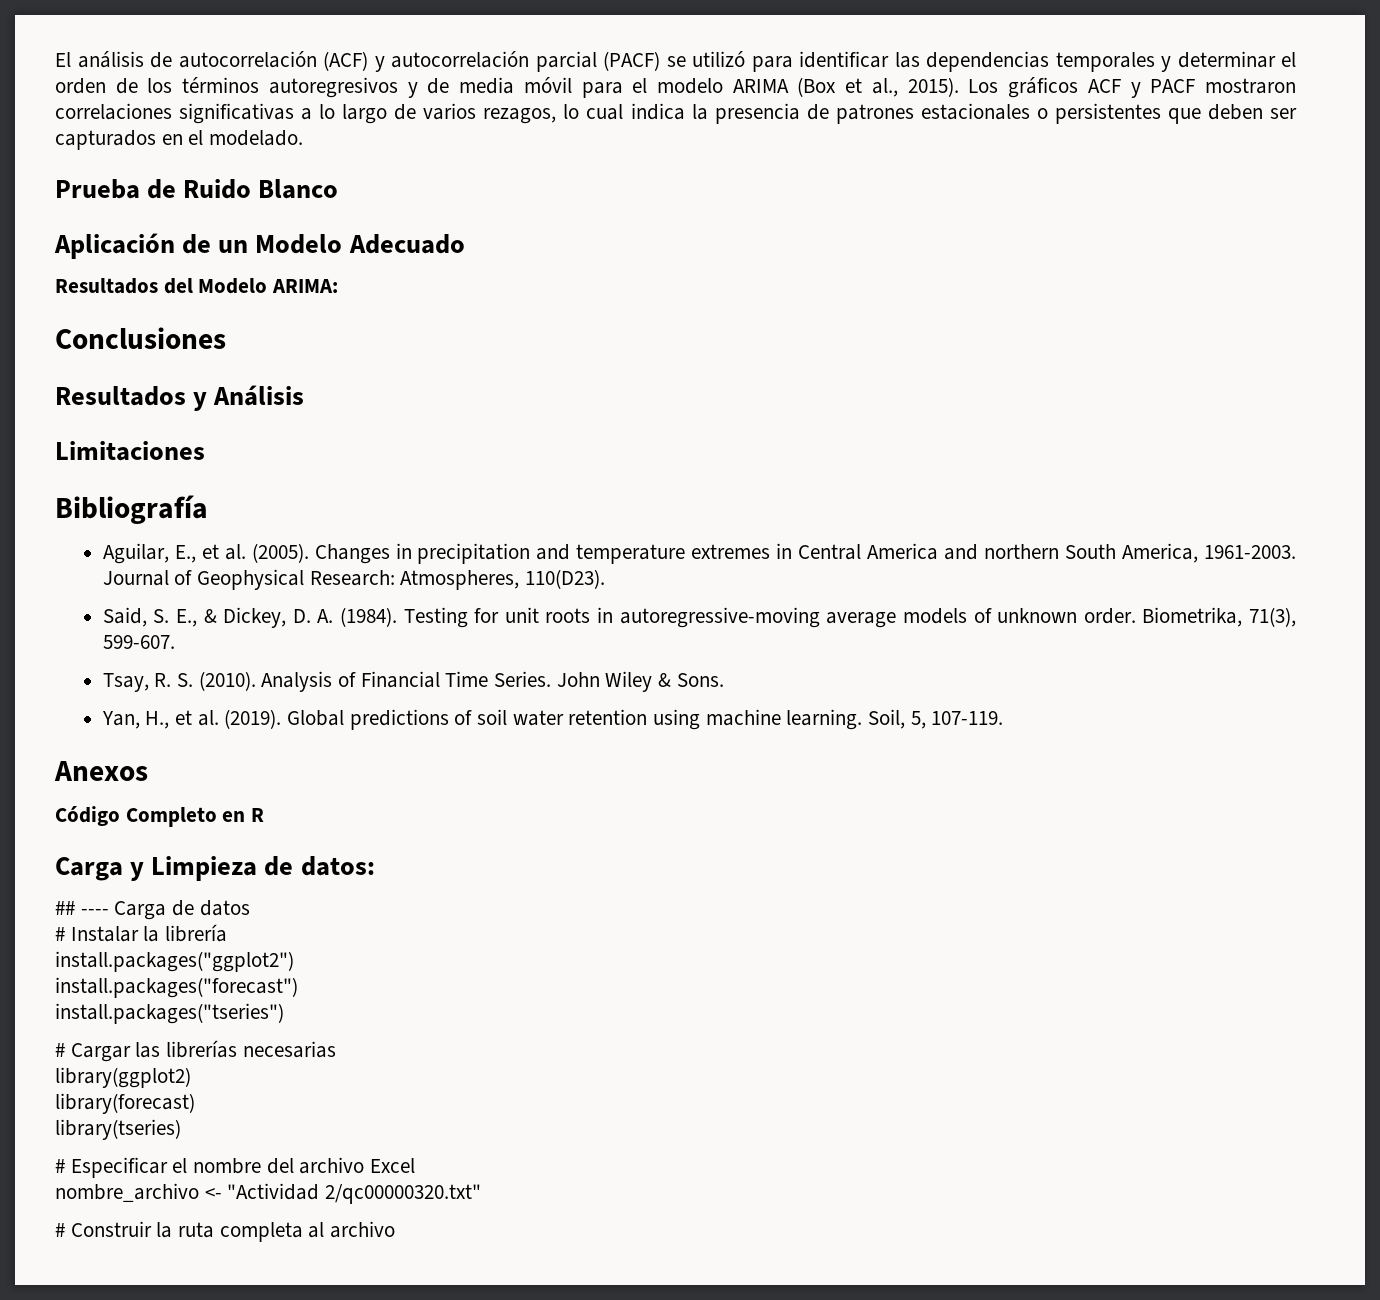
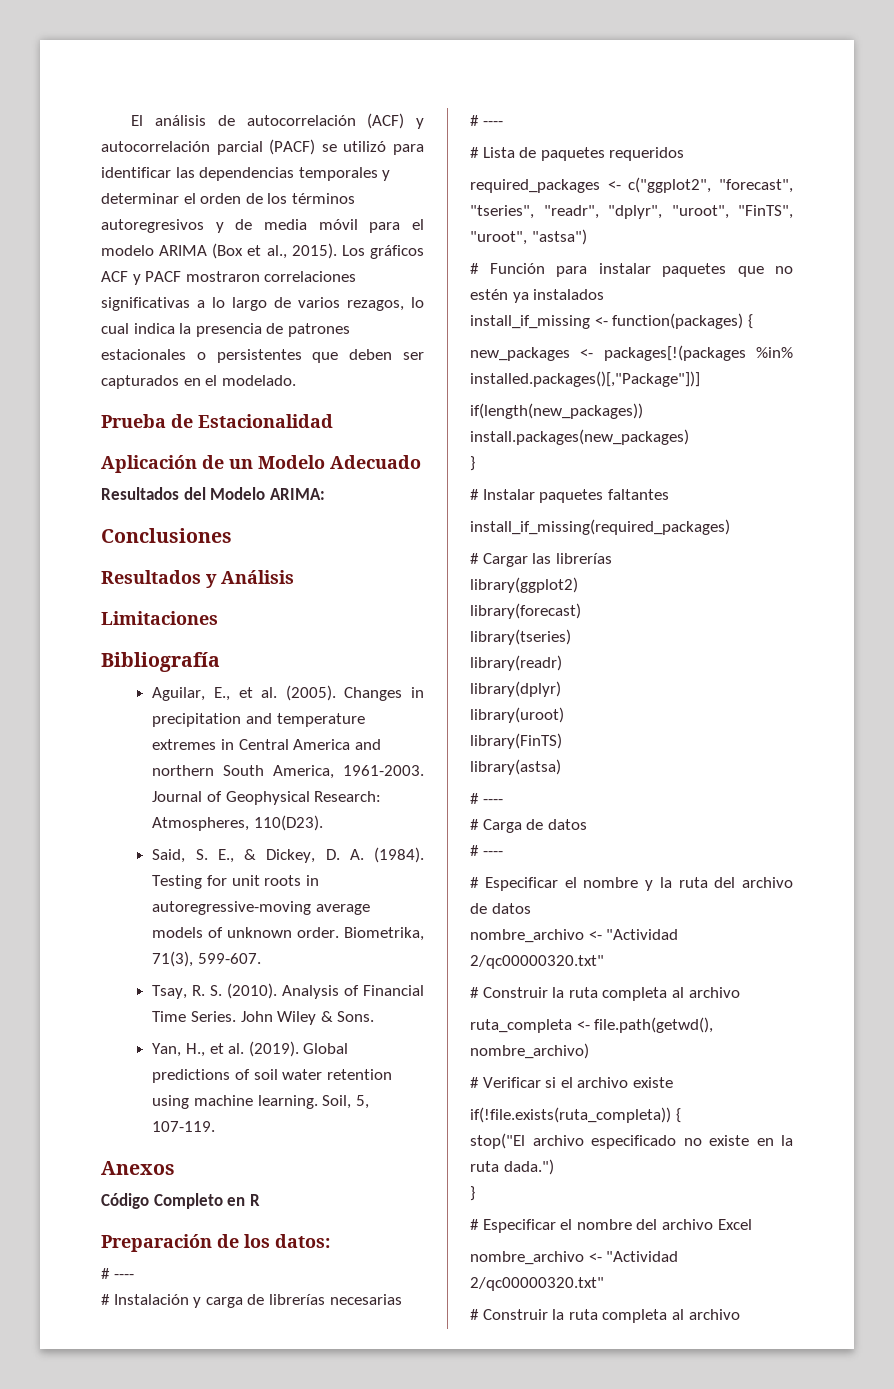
- Prueba de Ruido Blanco
+ Prueba de Estacionalidad
- Carga y Limpieza de datos:
- ## ---- Carga de datos
- # Instalar la librería
- install.packages("ggplot2")
- install.packages("forecast")
- install.packages("tseries")
+ Preparación de los datos:
+ # ----
+ # Instalación y carga de librerías necesarias
+ # ----
+ # Lista de paquetes requeridos
+ required_packages <- c("ggplot2", "forecast", "tseries", "readr", "dplyr", "uroot", "FinTS", "uroot", "astsa")
+ # Función para instalar paquetes que no estén ya instalados
+ install_if_missing <- function(packages) {
+ new_packages <- packages[!(packages %in% installed.packages()[,"Package"])]
+ if(length(new_packages)) install.packages(new_packages)
+ }
+ # Instalar paquetes faltantes
+ install_if_missing(required_packages)
- # Cargar las librerías necesarias
+ # Cargar las librerías
+ library(readr)
+ library(dplyr)
+ library(uroot)
+ library(FinTS)
+ library(astsa)
+ # ----
+ # Carga de datos
+ # ----
+ # Especificar el nombre y la ruta del archivo de datos
+ nombre_archivo <- "Actividad 2/qc00000320.txt"
+ # Construir la ruta completa al archivo
+ ruta_completa <- file.path(getwd(), nombre_archivo)
+ # Verificar si el archivo existe
+ if(!file.exists(ruta_completa)) {
+ stop("El archivo especificado no existe en la ruta dada.")
+ }

